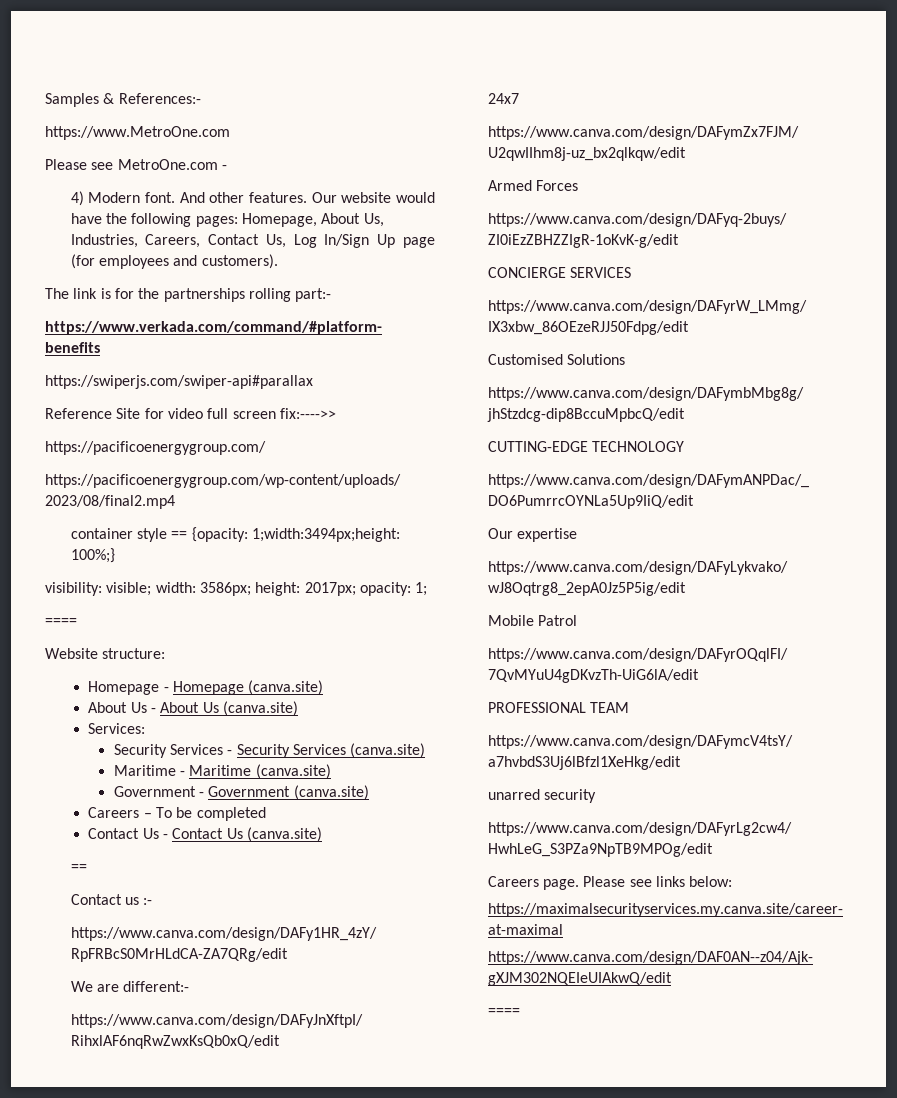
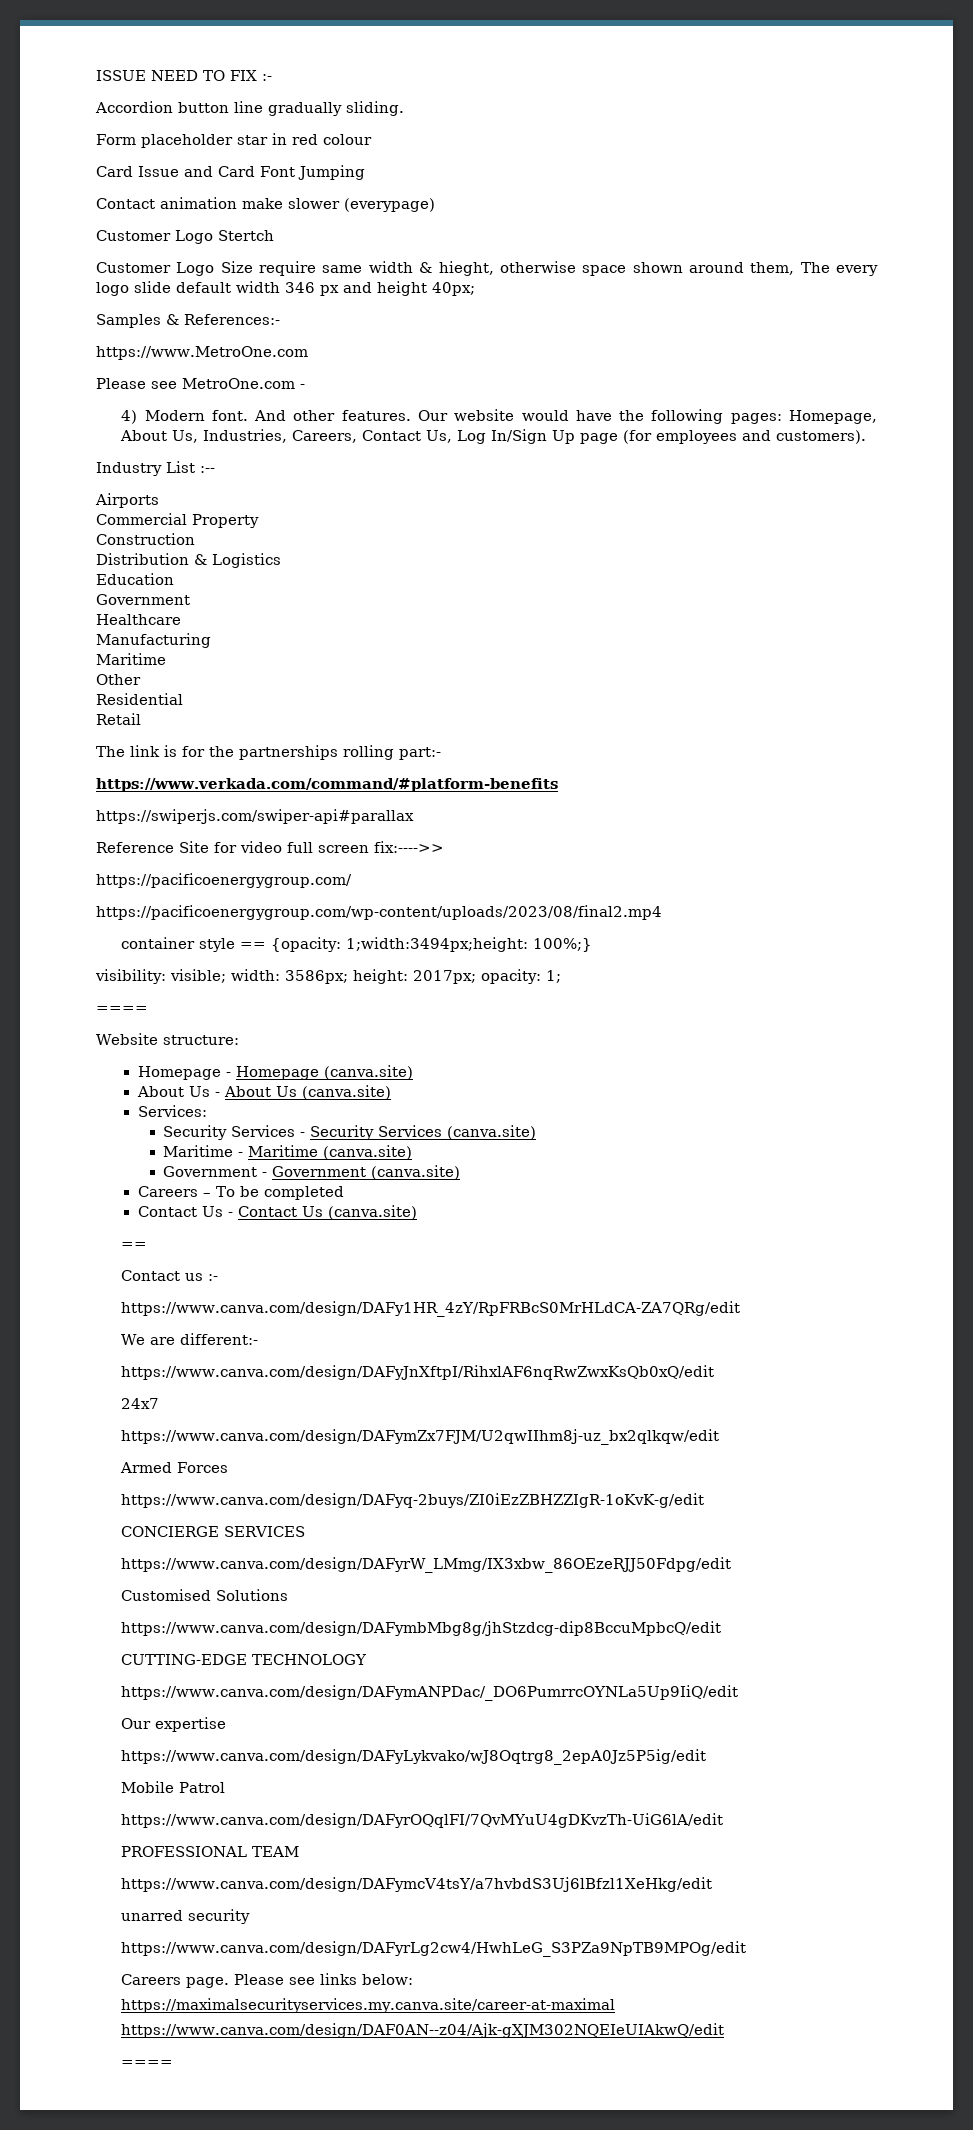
+ ISSUE NEED TO FIX :-
+ Accordion button line gradually sliding.
+ Form placeholder star in red colour
+ Card Issue and Card Font Jumping
+ Contact animation make slower (everypage)
+ Customer Logo Stertch
+ Customer Logo Size require same width & hieght, otherwise space shown around them, The every logo slide default width 346 px and height 40px;
+ Industry List :--
+ Airports
+ Commercial Property
+ Construction
+ Distribution & Logistics
+ Education
+ Government
+ Healthcare
+ Manufacturing
+ Maritime
+ Other
+ Residential
+ Retail

